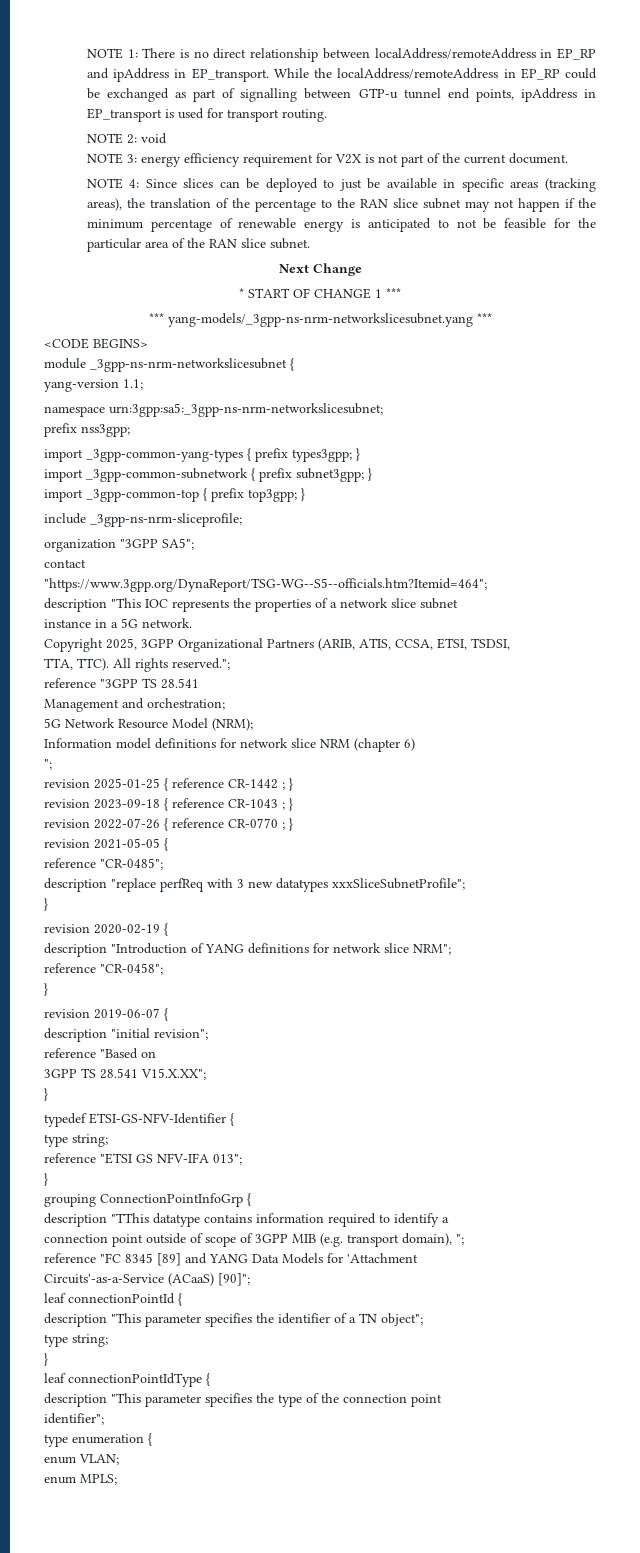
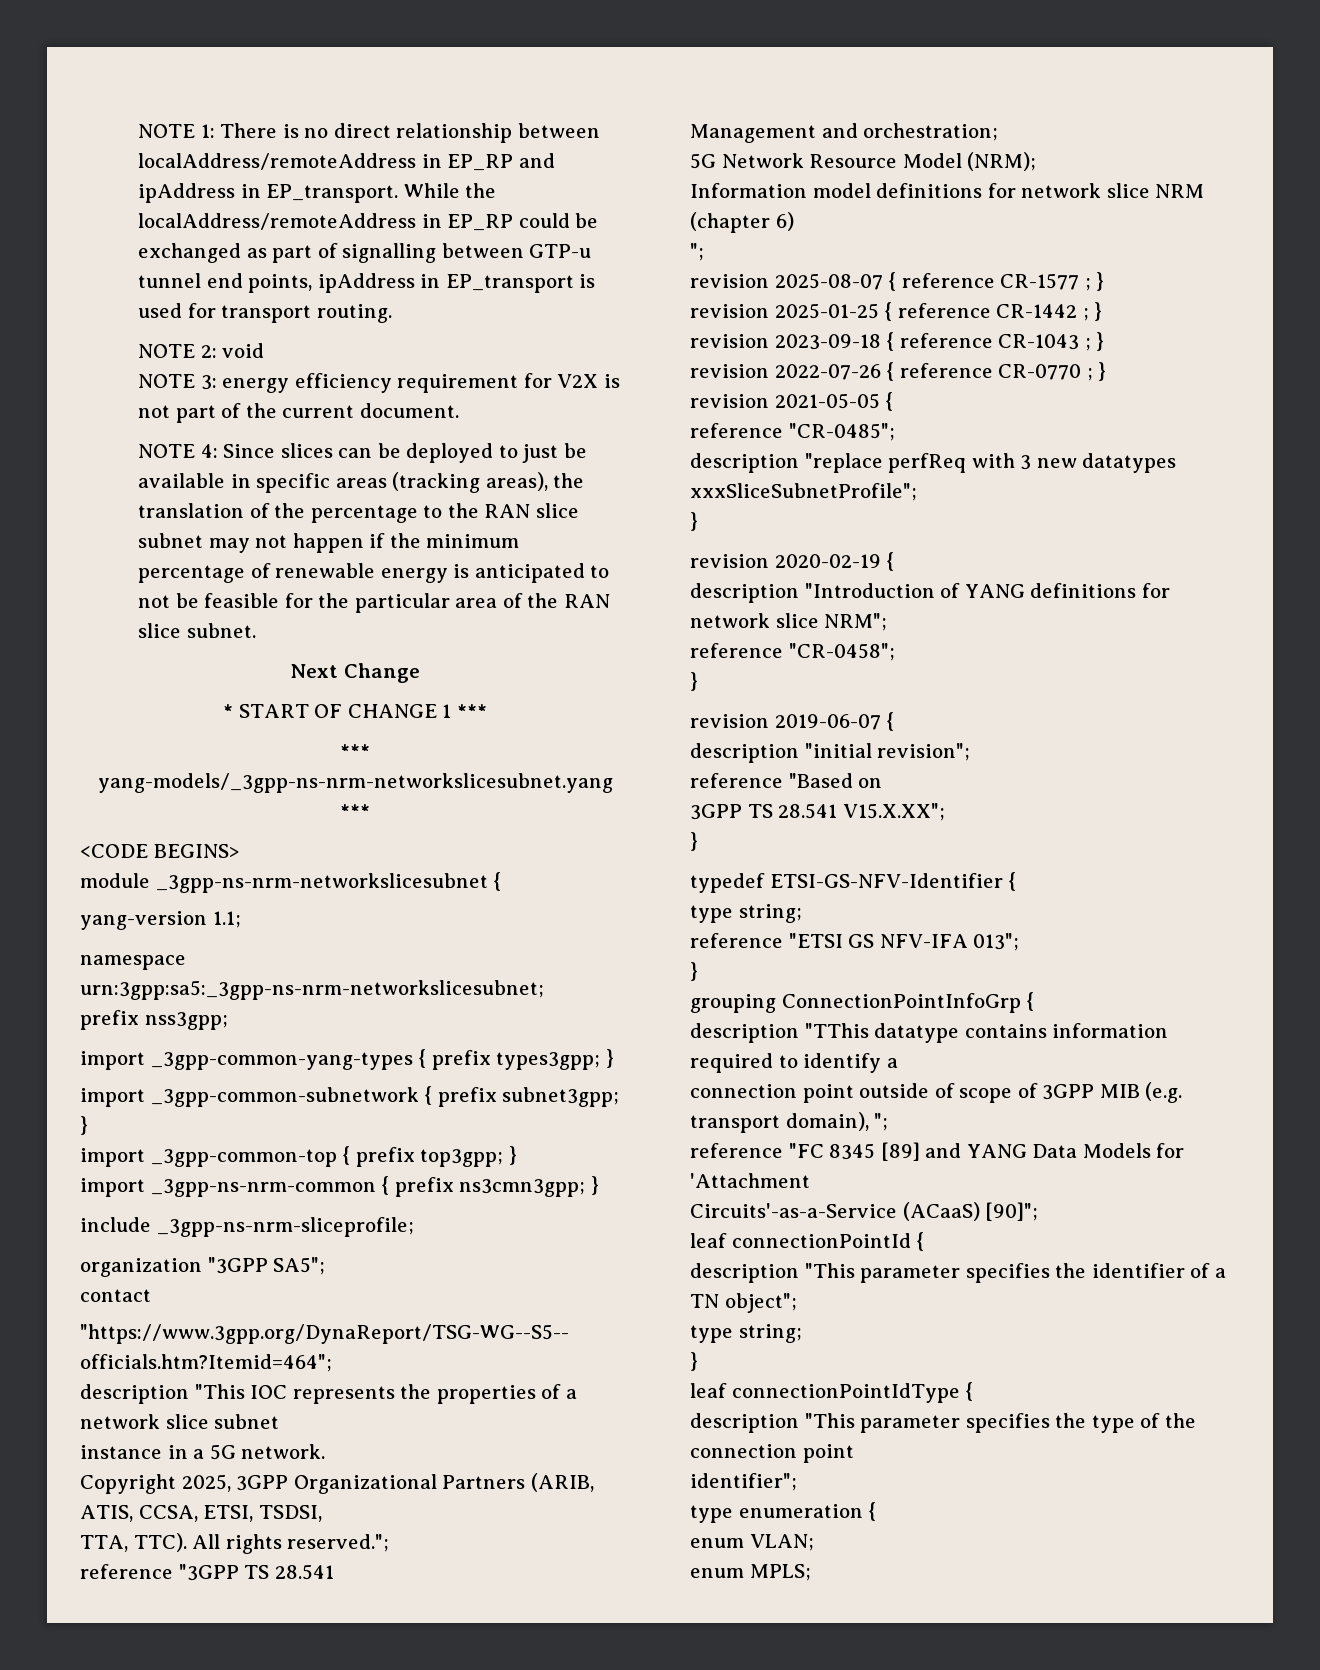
+ import _3gpp-ns-nrm-common { prefix ns3cmn3gpp; }
+ revision 2025-08-07 { reference CR-1577 ; }

